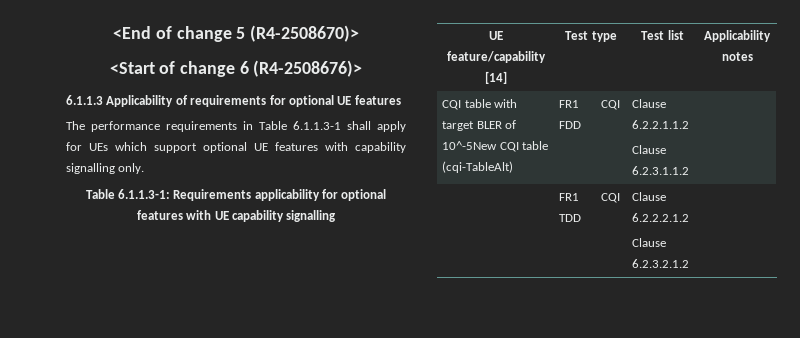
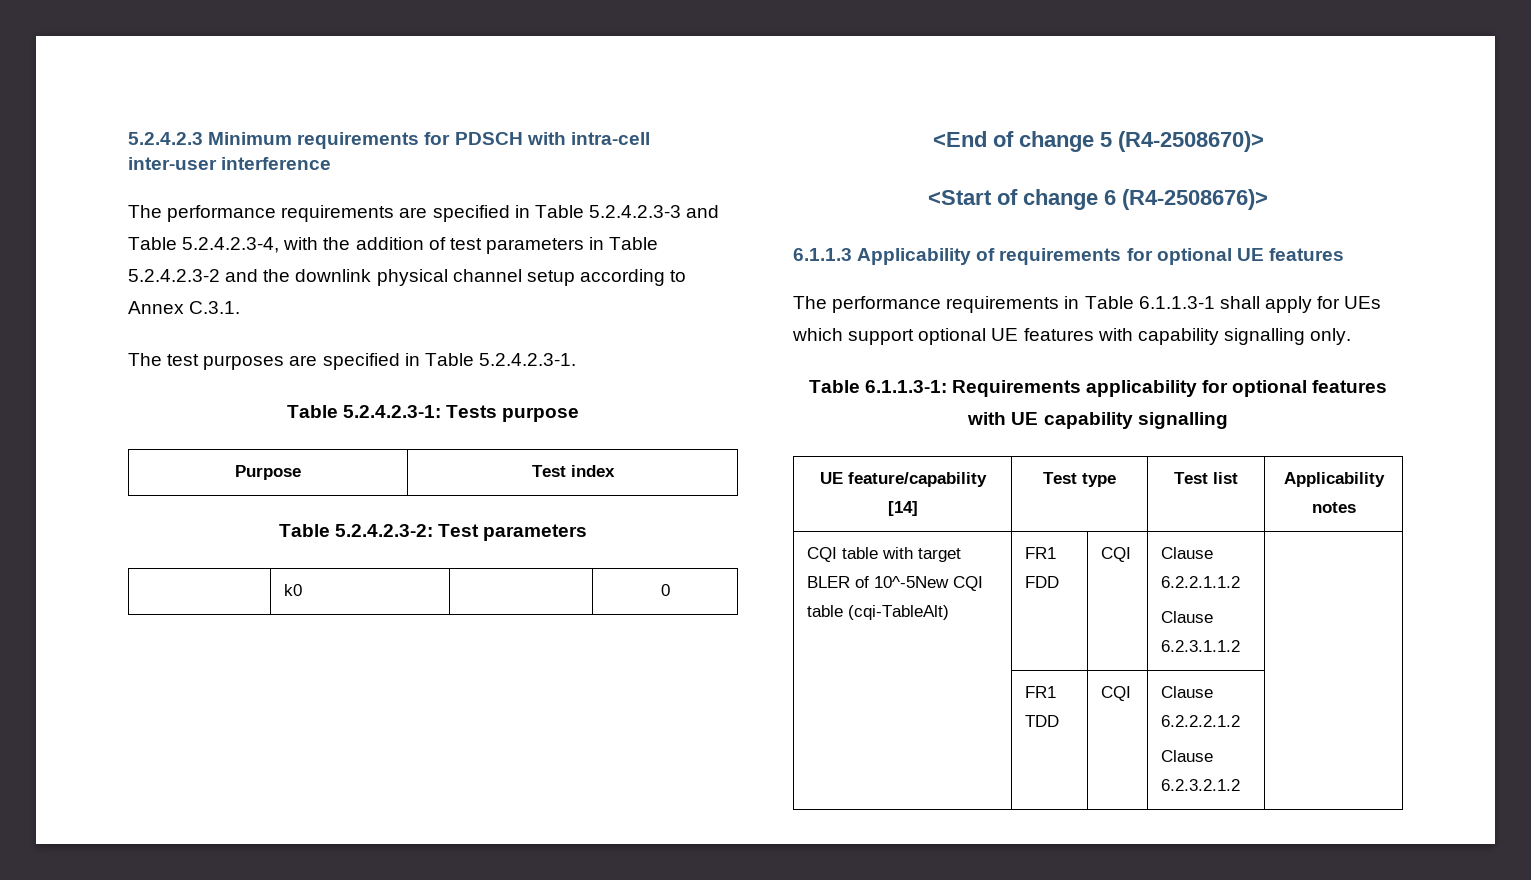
+ 5.2.4.2.3 Minimum requirements for PDSCH with intra-cell inter-user interference
+ The performance requirements are specified in Table 5.2.4.2.3-3 and Table 5.2.4.2.3-4, with the addition of test parameters in Table 5.2.4.2.3-2 and the downlink physical channel setup according to Annex C.3.1.
+ The test purposes are specified in Table 5.2.4.2.3-1.
+ Table 5.2.4.2.3-1: Tests purpose
+ Purpose | Test index
+ Table 5.2.4.2.3-2: Test parameters
+ | k0 | | 0

